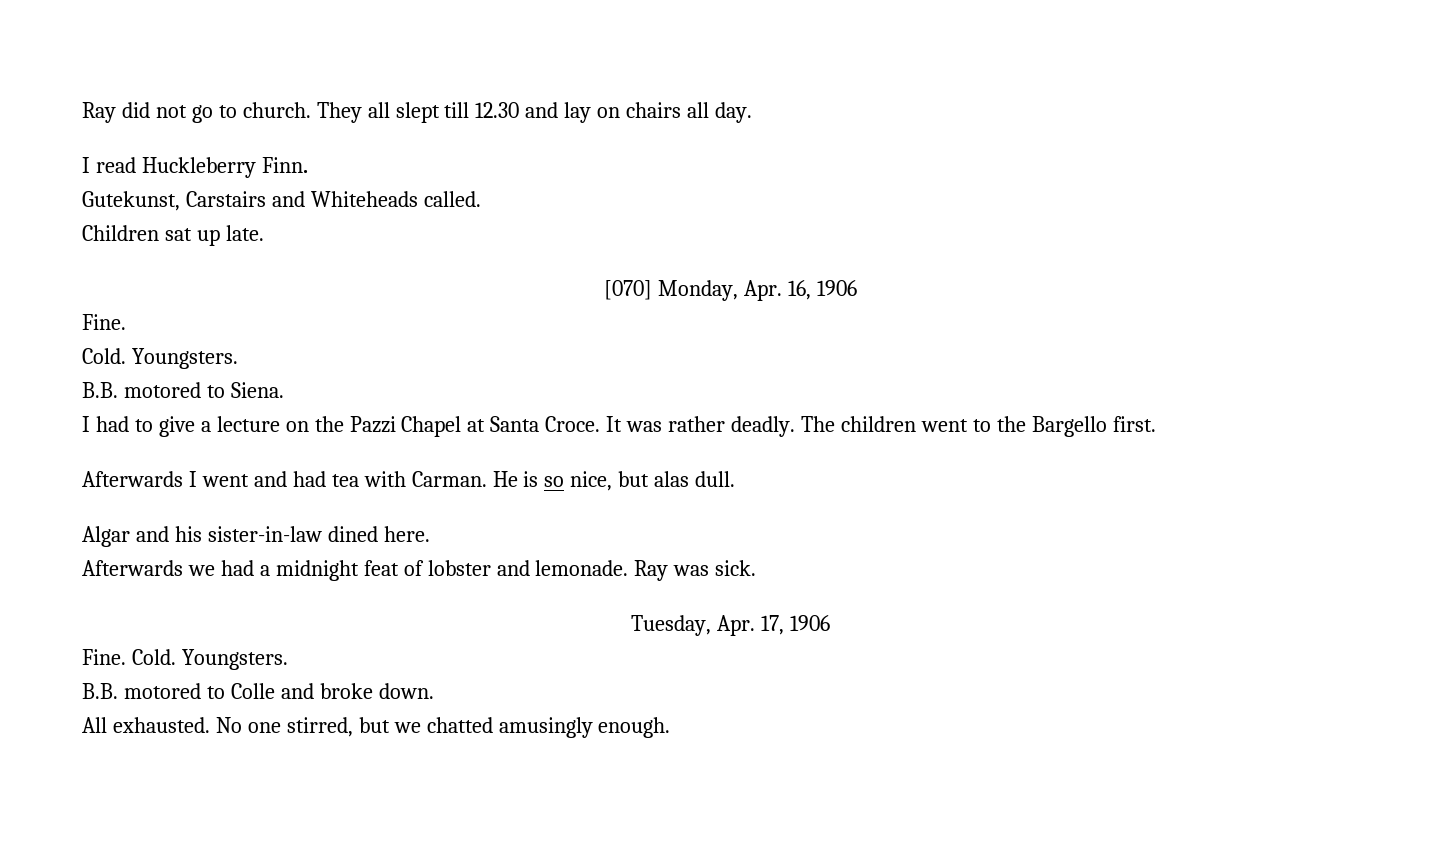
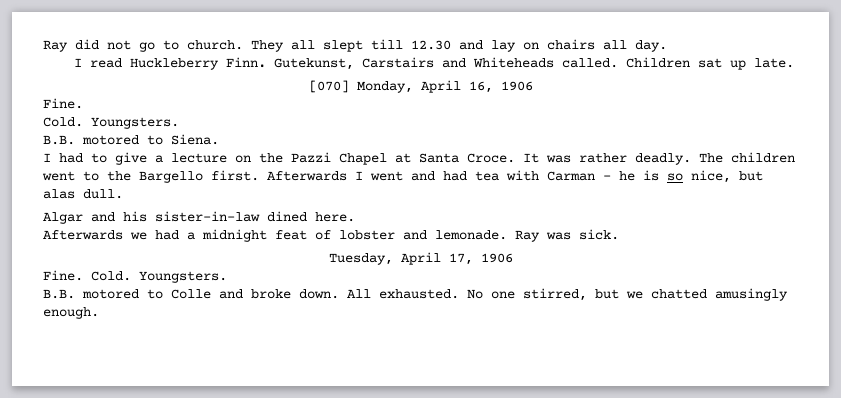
- I read Huckleberry Finn.
- Gutekunst, Carstairs and Whiteheads called.
- Children sat up late.
+ I read Huckleberry Finn. Gutekunst, Carstairs and Whiteheads called. Children sat up late.
- [070] Monday, Apr. 16, 1906
+ [070] Monday, April 16, 1906
- The children went to the Bargello first.
- Afterwards I went and had tea with Carman. He is so nice, but alas dull.
+ The children went to the Bargello first. Afterwards I went and had tea with Carman - he is so nice, but alas dull.
- Tuesday, Apr. 17, 1906
+ Tuesday, April 17, 1906
- B.B. motored to Colle and broke down.
- All exhausted.
+ B.B. motored to Colle and broke down. All exhausted.

